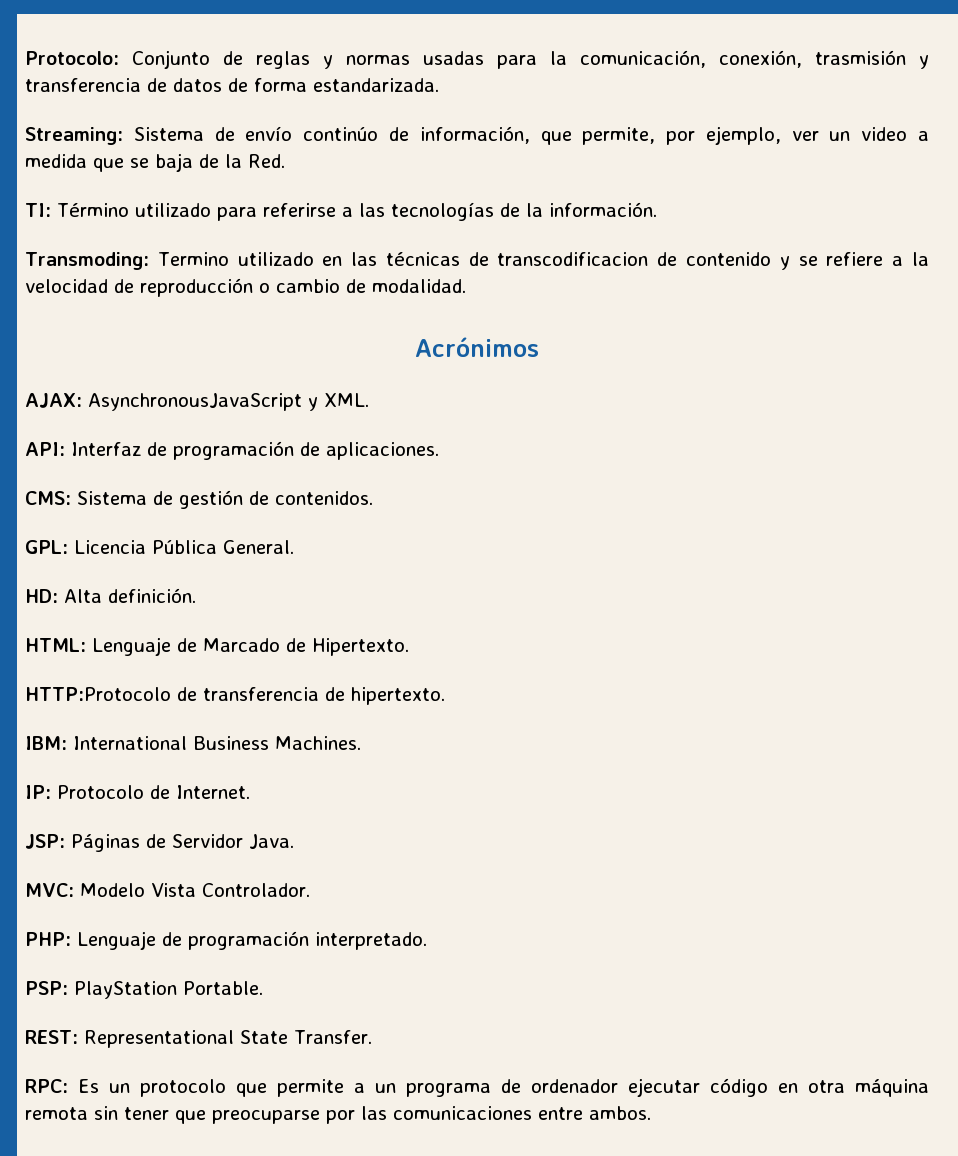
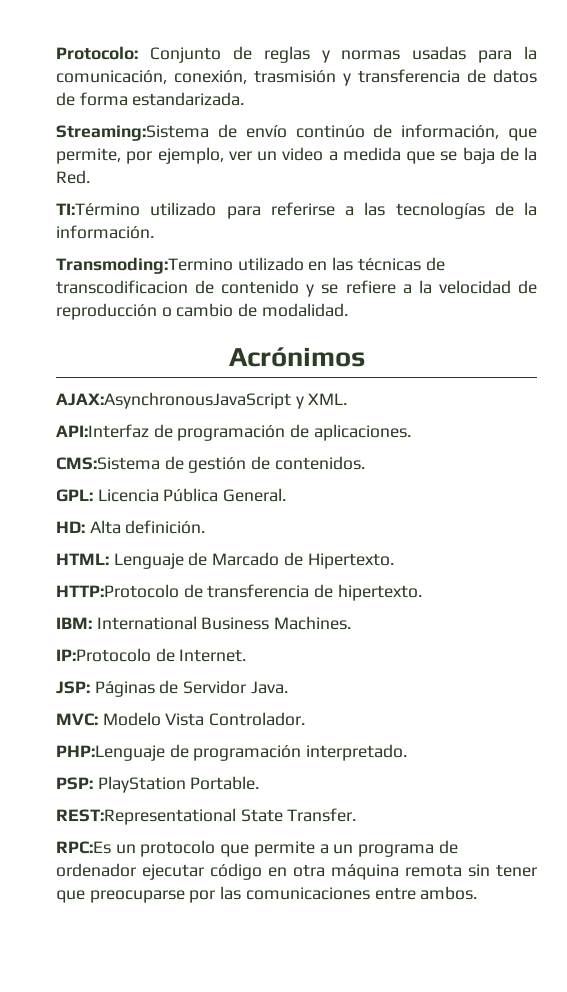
- Streaming: Sistema de envío continúo de información, que permite, por ejemplo, ver un video a medida que se baja de la Red.
+ Streaming:Sistema de envío continúo de información, que permite, por ejemplo, ver un video a medida que se baja de la Red.
- TI: Término utilizado para referirse a las tecnologías de la información.
+ TI:Término utilizado para referirse a las tecnologías de la información.
- Transmoding: Termino utilizado en las técnicas de transcodificacion de contenido y se refiere a la velocidad de reproducción o cambio de modalidad.
+ Transmoding:Termino utilizado en las técnicas de transcodificacion de contenido y se refiere a la velocidad de reproducción o cambio de modalidad.
- AJAX: AsynchronousJavaScript y XML.
+ AJAX:AsynchronousJavaScript y XML.
- API: Interfaz de programación de aplicaciones.
+ API:Interfaz de programación de aplicaciones.
- CMS: Sistema de gestión de contenidos.
+ CMS:Sistema de gestión de contenidos.
- IP: Protocolo de Internet.
+ IP:Protocolo de Internet.
- PHP: Lenguaje de programación interpretado.
+ PHP:Lenguaje de programación interpretado.
- REST: Representational State Transfer.
+ REST:Representational State Transfer.
- RPC: Es un protocolo que permite a un programa de ordenador ejecutar código en otra máquina remota sin tener que preocuparse por las comunicaciones entre ambos.
+ RPC:Es un protocolo que permite a un programa de ordenador ejecutar código en otra máquina remota sin tener que preocuparse por las comunicaciones entre ambos.

